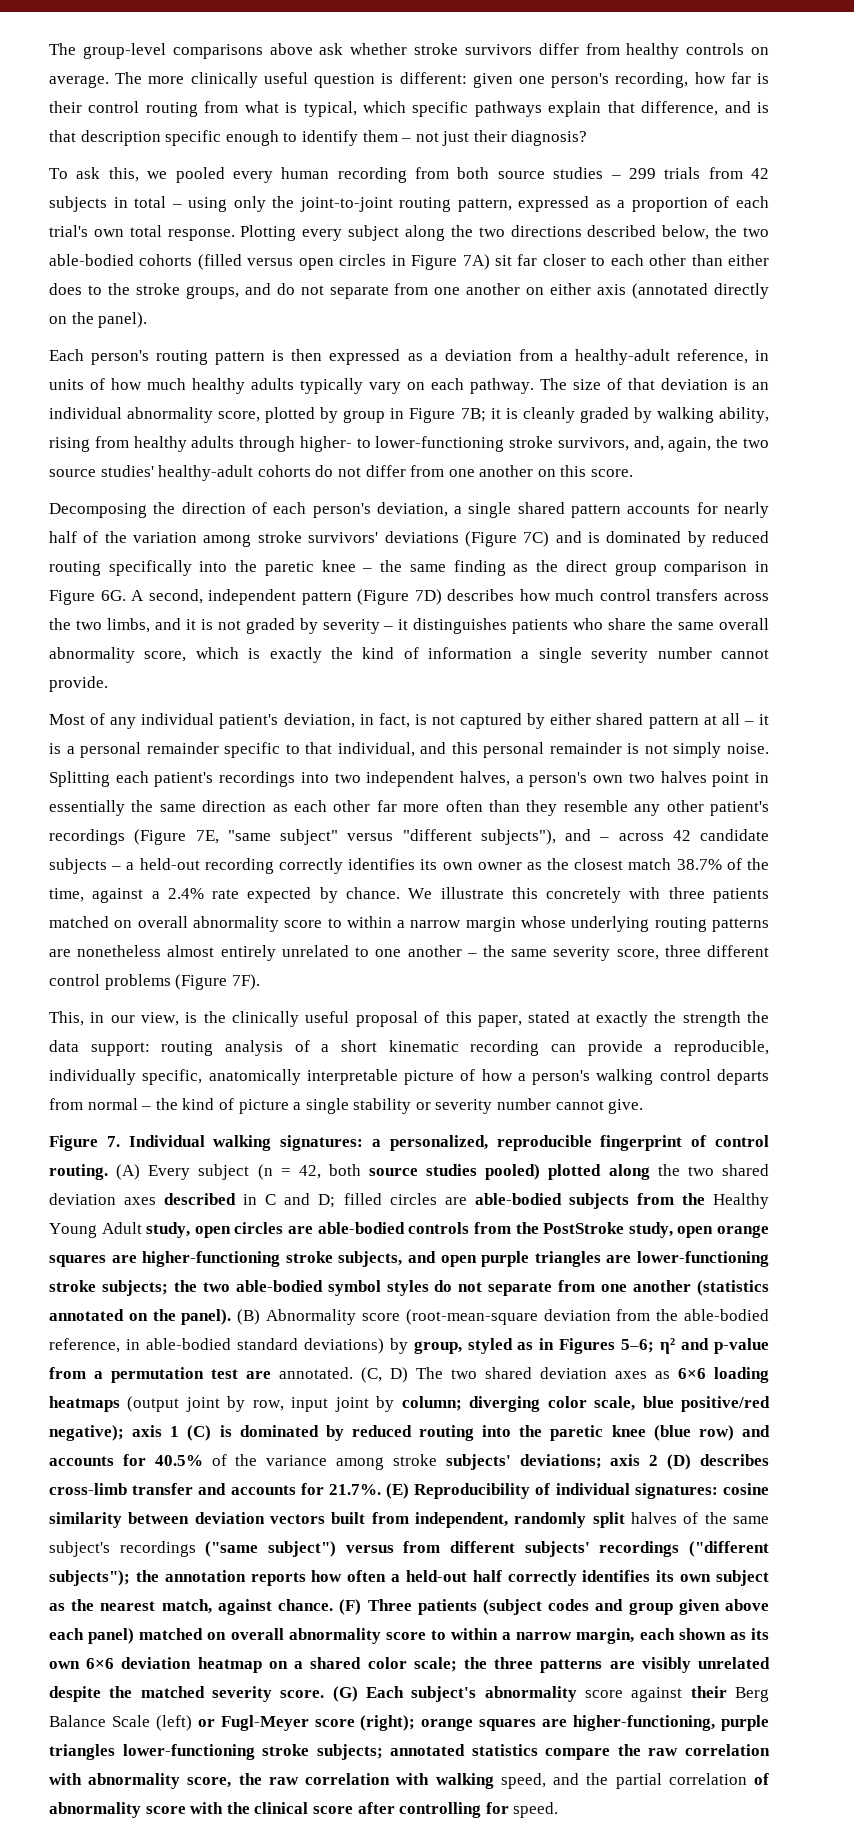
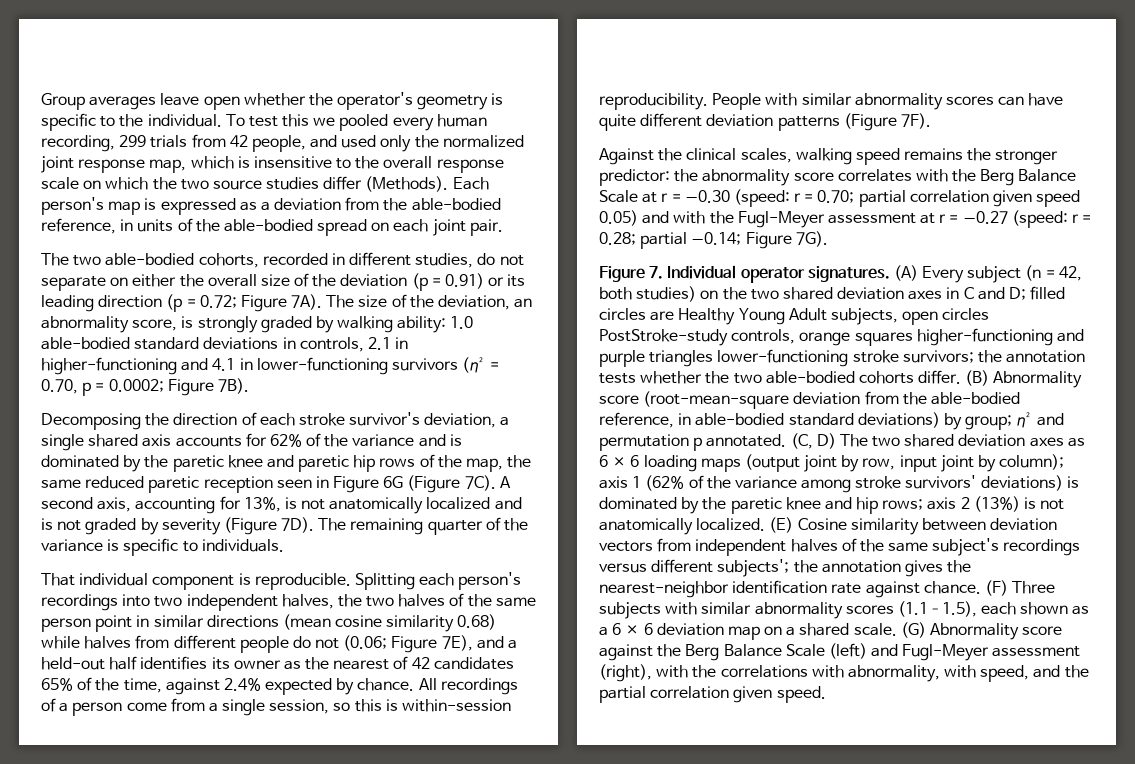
- The group-level comparisons above ask whether stroke survivors differ from healthy controls on average. The more clinically useful question is different: given one person's recording, how far is their control routing from what is typical, which specific pathways explain that difference, and is that description specific enough to identify them – not just their diagnosis?
- To ask this, we pooled every human recording from both source studies – 299 trials from 42 subjects in total – using only the joint-to-joint routing pattern, expressed as a proportion of each trial's own total response. Plotting every subject along the two directions described below, the two able-bodied cohorts (filled versus open circles in Figure 7A) sit far closer to each other than either does to the stroke groups, and do not separate from one another on either axis (annotated directly on the panel).
- Each person's routing pattern is then expressed as a deviation from a healthy-adult reference, in units of how much healthy adults typically vary on each pathway. The size of that deviation is an individual abnormality score, plotted by group in Figure 7B; it is cleanly graded by walking ability, rising from healthy adults through higher- to lower-functioning stroke survivors, and, again, the two source studies' healthy-adult cohorts do not differ from one another on this score.
+ Group averages leave open whether the operator's geometry is specific to the individual. To test this we pooled every human recording, 299 trials from 42 people, and used only the normalized joint response map, which is insensitive to the overall response scale on which the two source studies differ (Methods). Each person's map is expressed as a deviation from the able-bodied reference, in units of the able-bodied spread on each joint pair.
+ The two able-bodied cohorts, recorded in different studies, do not separate on either the overall size of the deviation (p = 0.91) or its leading direction (p = 0.72; Figure 7A). The size of the deviation, an abnormality score, is strongly graded by walking ability: 1.0 able-bodied standard deviations in controls, 2.1 in higher-functioning and 4.1 in lower-functioning survivors (η² = 0.70, p = 0.0002; Figure 7B).
- Decomposing the direction of each person's deviation, a single shared pattern accounts for nearly half of the variation among stroke survivors' deviations (Figure 7C) and is dominated by reduced routing specifically into the paretic knee – the same finding as the direct group comparison in Figure 6G. A second, independent pattern (Figure 7D) describes how much control transfers across the two limbs, and it is not graded by severity – it distinguishes patients who share the same overall abnormality score, which is exactly the kind of information a single severity number cannot provide.
- Most of any individual patient's deviation, in fact, is not captured by either shared pattern at all – it is a personal remainder specific to that individual, and this personal remainder is not simply noise.
+ Decomposing the direction of each stroke survivor's deviation, a single shared axis accounts for 62% of the variance and is dominated by the paretic knee and paretic hip rows of the map, the same reduced paretic reception seen in Figure 6G (Figure 7C). A second axis, accounting for 13%, is not anatomically localized and is not graded by severity (Figure 7D). The remaining quarter of the variance is specific to individuals.
+ That individual component is reproducible.
- Splitting each patient's recordings into two independent halves, a person's own two halves point in essentially the same direction as each other far more often than they resemble any other patient's recordings (Figure 7E, "same subject" versus "different subjects"), and – across 42 candidate subjects – a held-out recording correctly identifies its own owner as the closest match 38.7% of the time, against a 2.4% rate expected by chance. We illustrate this concretely with three patients matched on overall abnormality score to within a narrow margin whose underlying routing patterns are nonetheless almost entirely unrelated to one another – the same severity score, three different control problems (Figure 7F).
- This, in our view, is the clinically useful proposal of this paper, stated at exactly the strength the data support: routing analysis of a short kinematic recording can provide a reproducible, individually specific, anatomically interpretable picture of how a person's walking control departs from normal – the kind of picture a single stability or severity number cannot give.
- Figure 7. Individual walking signatures: a personalized, reproducible fingerprint of control routing.
+ Splitting each person's recordings into two independent halves, the two halves of the same person point in similar directions (mean cosine similarity 0.68) while halves from different people do not (0.06; Figure 7E), and a held-out half identifies its owner as the nearest of 42 candidates 65% of the time, against 2.4% expected by chance. All recordings of a person come from a single session, so this is within-session reproducibility. People with similar abnormality scores can have quite different deviation patterns (Figure 7F).
+ Against the clinical scales, walking speed remains the stronger predictor: the abnormality score correlates with the Berg Balance Scale at r = −0.30 (speed: r = 0.70; partial correlation given speed 0.05) and with the Fugl-Meyer assessment at r = −0.27 (speed: r = 0.28; partial −0.14; Figure 7G).
+ Figure 7. Individual operator signatures.
- (A) Every subject (n = 42, both source studies pooled) plotted along the two shared deviation axes described in C and D; filled circles are able-bodied subjects from the Healthy Young Adult study, open circles are able-bodied controls from the PostStroke study, open orange squares are higher-functioning stroke subjects, and open purple triangles are lower-functioning stroke subjects; the two able-bodied symbol styles do not separate from one another (statistics annotated on the panel).
+ (A) Every subject (n = 42, both studies) on the two shared deviation axes in C and D; filled circles are Healthy Young Adult subjects, open circles PostStroke-study controls, orange squares higher-functioning and purple triangles lower-functioning stroke survivors; the annotation tests whether the two able-bodied cohorts differ.
- (B) Abnormality score (root-mean-square deviation from the able-bodied reference, in able-bodied standard deviations) by group, styled as in Figures 5–6; η² and p-value from a permutation test are annotated.
+ (B) Abnormality score (root-mean-square deviation from the able-bodied reference, in able-bodied standard deviations) by group; η² and permutation p annotated.
- (C, D) The two shared deviation axes as 6×6 loading heatmaps (output joint by row, input joint by column; diverging color scale, blue positive/red negative); axis 1 (C) is dominated by reduced routing into the paretic knee (blue row) and accounts for 40.5% of the variance among stroke subjects' deviations; axis 2 (D) describes cross-limb transfer and accounts for 21.7%. (E) Reproducibility of individual signatures: cosine similarity between deviation vectors built from independent, randomly split halves of the same subject's recordings ("same subject") versus from different subjects' recordings ("different subjects"); the annotation reports how often a held-out half correctly identifies its own subject as the nearest match, against chance. (F) Three patients (subject codes and group given above each panel) matched on overall abnormality score to within a narrow margin, each shown as its own 6×6 deviation heatmap on a shared color scale; the three patterns are visibly unrelated despite the matched severity score. (G) Each subject's abnormality score against their Berg Balance Scale (left) or Fugl-Meyer score (right); orange squares are higher-functioning, purple triangles lower-functioning stroke subjects; annotated statistics compare the raw correlation with abnormality score, the raw correlation with walking speed, and the partial correlation of abnormality score with the clinical score after controlling for speed.
+ (C, D) The two shared deviation axes as 6 × 6 loading maps (output joint by row, input joint by column); axis 1 (62% of the variance among stroke survivors' deviations) is dominated by the paretic knee and hip rows; axis 2 (13%) is not anatomically localized. (E) Cosine similarity between deviation vectors from independent halves of the same subject's recordings versus different subjects'; the annotation gives the nearest-neighbor identification rate against chance. (F) Three subjects with similar abnormality scores (1.1–1.5), each shown as a 6 × 6 deviation map on a shared scale. (G) Abnormality score against the Berg Balance Scale (left) and Fugl-Meyer assessment (right), with the correlations with abnormality, with speed, and the partial correlation given speed.

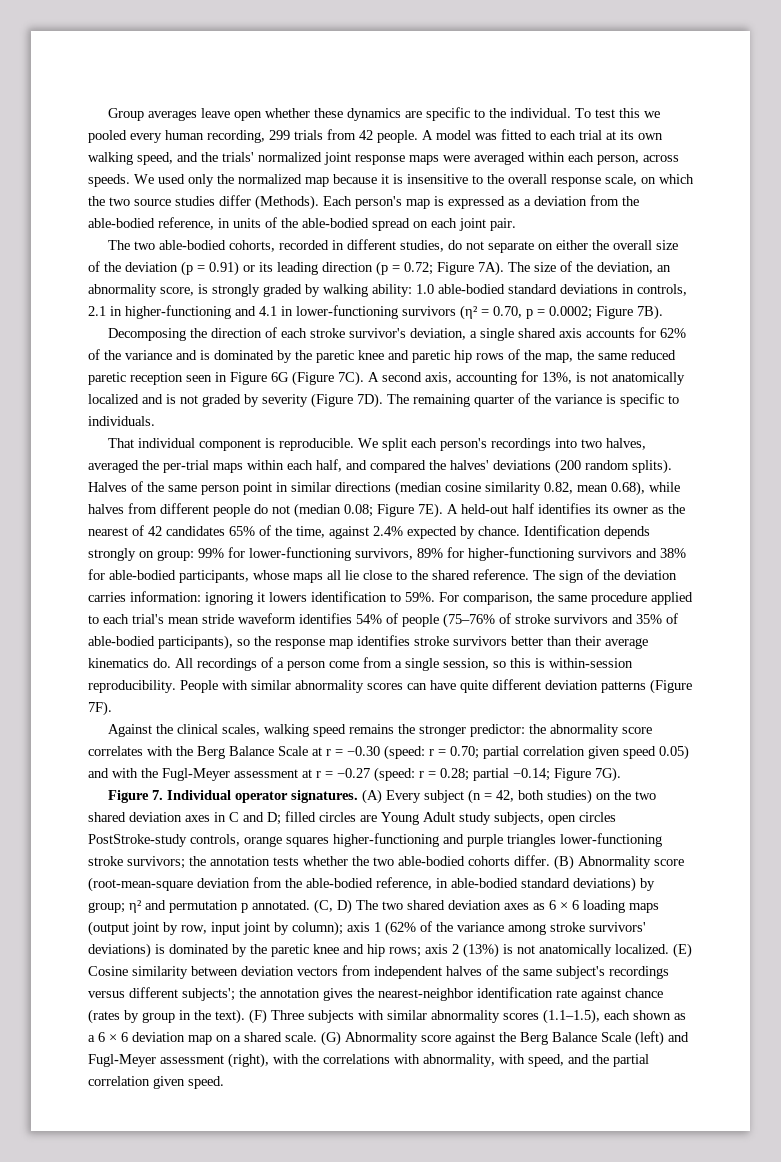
- Group averages leave open whether the operator's geometry is specific to the individual.
+ Group averages leave open whether these dynamics are specific to the individual.
- To test this we pooled every human recording, 299 trials from 42 people, and used only the normalized joint response map, which is insensitive to the overall response scale on which the two source studies differ (Methods).
+ To test this we pooled every human recording, 299 trials from 42 people. A model was fitted to each trial at its own walking speed, and the trials' normalized joint response maps were averaged within each person, across speeds. We used only the normalized map because it is insensitive to the overall response scale, on which the two source studies differ (Methods).
- Splitting each person's recordings into two independent halves, the two halves of the same person point in similar directions (mean cosine similarity 0.68) while halves from different people do not (0.06; Figure 7E), and a held-out half identifies its owner as the nearest of 42 candidates 65% of the time, against 2.4% expected by chance.
+ We split each person's recordings into two halves, averaged the per-trial maps within each half, and compared the halves' deviations (200 random splits). Halves of the same person point in similar directions (median cosine similarity 0.82, mean 0.68), while halves from different people do not (median 0.08; Figure 7E). A held-out half identifies its owner as the nearest of 42 candidates 65% of the time, against 2.4% expected by chance.
+ Identification depends strongly on group: 99% for lower-functioning survivors, 89% for higher-functioning survivors and 38% for able-bodied participants, whose maps all lie close to the shared reference. The sign of the deviation carries information: ignoring it lowers identification to 59%. For comparison, the same procedure applied to each trial's mean stride waveform identifies 54% of people (75–76% of stroke survivors and 35% of able-bodied participants), so the response map identifies stroke survivors better than their average kinematics do.
- (A) Every subject (n = 42, both studies) on the two shared deviation axes in C and D; filled circles are Healthy Young Adult subjects, open circles PostStroke-study controls, orange squares higher-functioning and purple triangles lower-functioning stroke survivors; the annotation tests whether the two able-bodied cohorts differ.
+ (A) Every subject (n = 42, both studies) on the two shared deviation axes in C and D; filled circles are Young Adult study subjects, open circles PostStroke-study controls, orange squares higher-functioning and purple triangles lower-functioning stroke survivors; the annotation tests whether the two able-bodied cohorts differ.
- (E) Cosine similarity between deviation vectors from independent halves of the same subject's recordings versus different subjects'; the annotation gives the nearest-neighbor identification rate against chance.
+ (E) Cosine similarity between deviation vectors from independent halves of the same subject's recordings versus different subjects'; the annotation gives the nearest-neighbor identification rate against chance (rates by group in the text).

